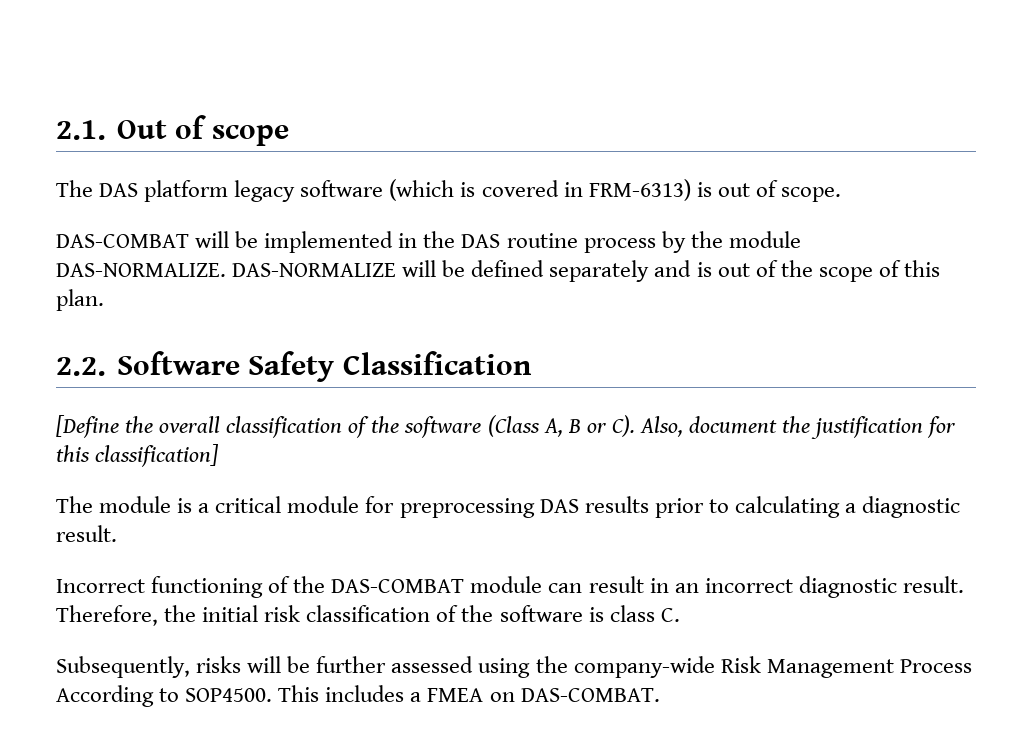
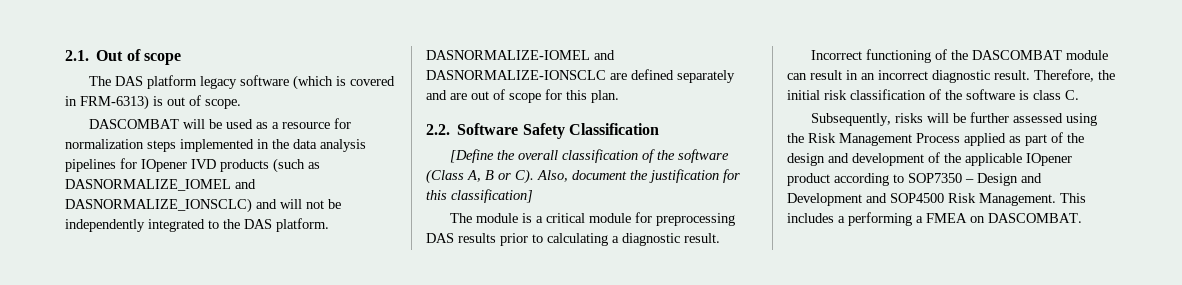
- DAS-COMBAT will be implemented in the DAS routine process by the module DAS-NORMALIZE. DAS-NORMALIZE will be defined separately and is out of the scope of this plan.
+ DASCOMBAT will be used as a resource for normalization steps implemented in the data analysis pipelines for IOpener IVD products (such as DASNORMALIZE_IOMEL and DASNORMALIZE_IONSCLC) and will not be independently integrated to the DAS platform. DASNORMALIZE-IOMEL and DASNORMALIZE-IONSCLC are defined separately and are out of scope for this plan.
- Incorrect functioning of the DAS-COMBAT module can result in an incorrect diagnostic result.
+ Incorrect functioning of the DASCOMBAT module can result in an incorrect diagnostic result.
- Subsequently, risks will be further assessed using the company-wide Risk Management Process According to SOP4500.
+ Subsequently, risks will be further assessed using the Risk Management Process applied as part of the design and development of the applicable IOpener product according to SOP7350 – Design and Development and SOP4500 Risk Management.
- This includes a FMEA on DAS-COMBAT.
+ This includes a performing a FMEA on DASCOMBAT.

